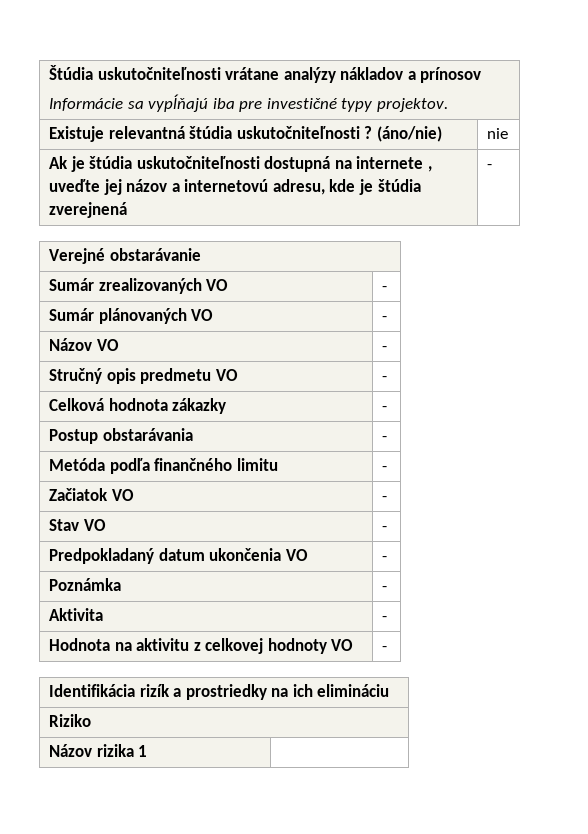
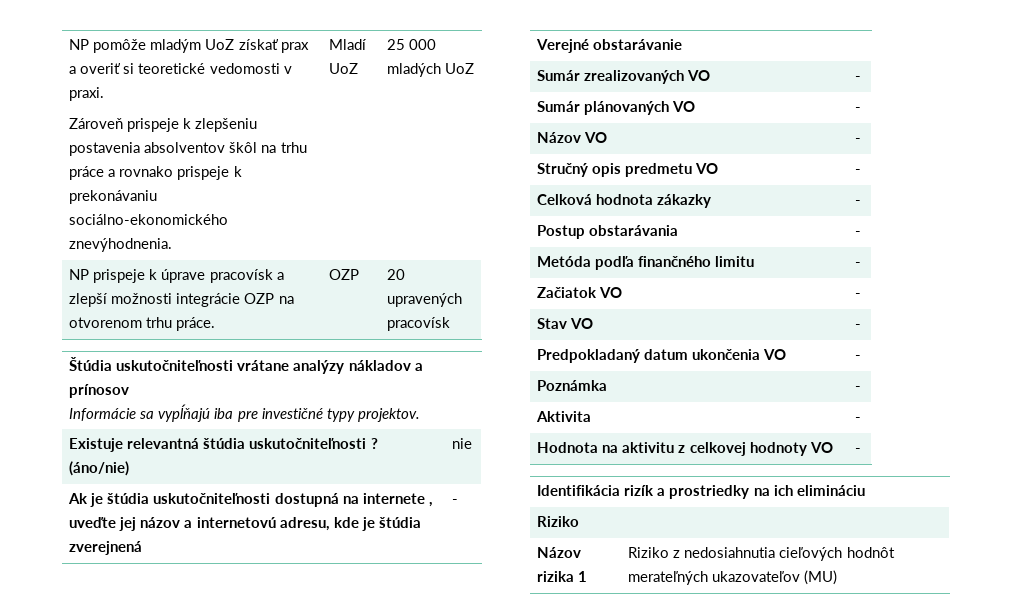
+ NP pomôže mladým UoZ získať prax a overiť si teoretické vedomosti v praxi.
+ Zároveň prispeje k zlepšeniu postavenia absolventov škôl na trhu práce a rovnako prispeje k prekonávaniu sociálno-ekonomického znevýhodnenia. | Mladí UoZ | 25 000 mladých UoZ
+ NP prispeje k úprave pracovísk a zlepší možnosti integrácie OZP na otvorenom trhu práce. | OZP | 20 upravených pracovísk
- Názov rizika 1 |
+ Názov rizika 1 | Riziko z nedosiahnutia cieľových hodnôt merateľných ukazovateľov (MU)

